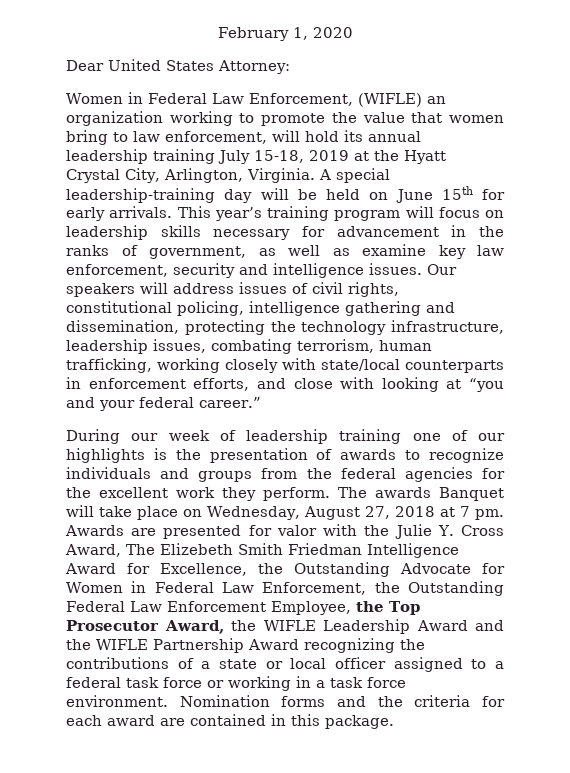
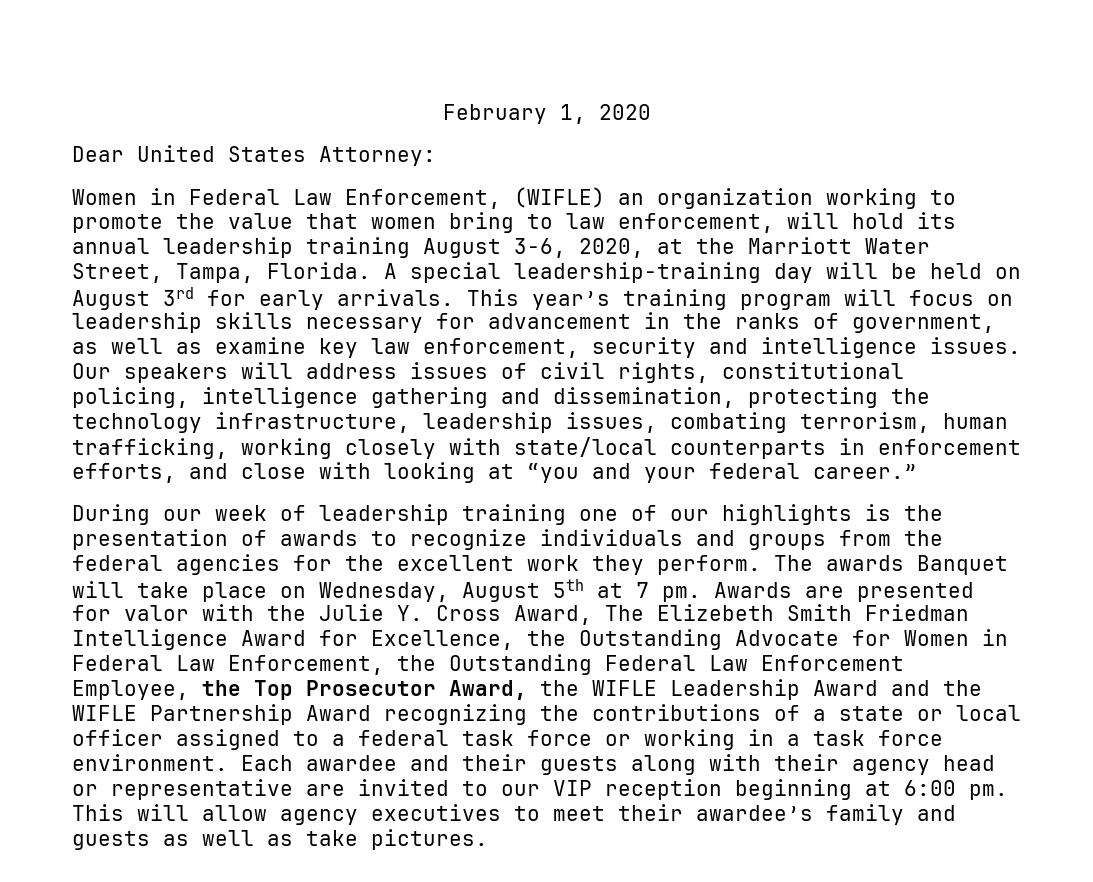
- Women in Federal Law Enforcement, (WIFLE) an organization working to promote the value that women bring to law enforcement, will hold its annual leadership training July 15-18, 2019 at the Hyatt Crystal City, Arlington, Virginia.
+ Women in Federal Law Enforcement, (WIFLE) an organization working to promote the value that women bring to law enforcement, will hold its annual leadership training August 3-6, 2020, at the Marriott Water Street, Tampa, Florida.
- A special leadership-training day will be held on June 15th for early arrivals.
+ A special leadership-training day will be held on August 3rd for early arrivals.
- The awards Banquet will take place on Wednesday, August 27, 2018 at 7 pm.
+ The awards Banquet will take place on Wednesday, August 5th at 7 pm.
- Nomination forms and the criteria for each award are contained in this package.
+ Each awardee and their guests along with their agency head or representative are invited to our VIP reception beginning at 6:00 pm. This will allow agency executives to meet their awardee’s family and guests as well as take pictures.

